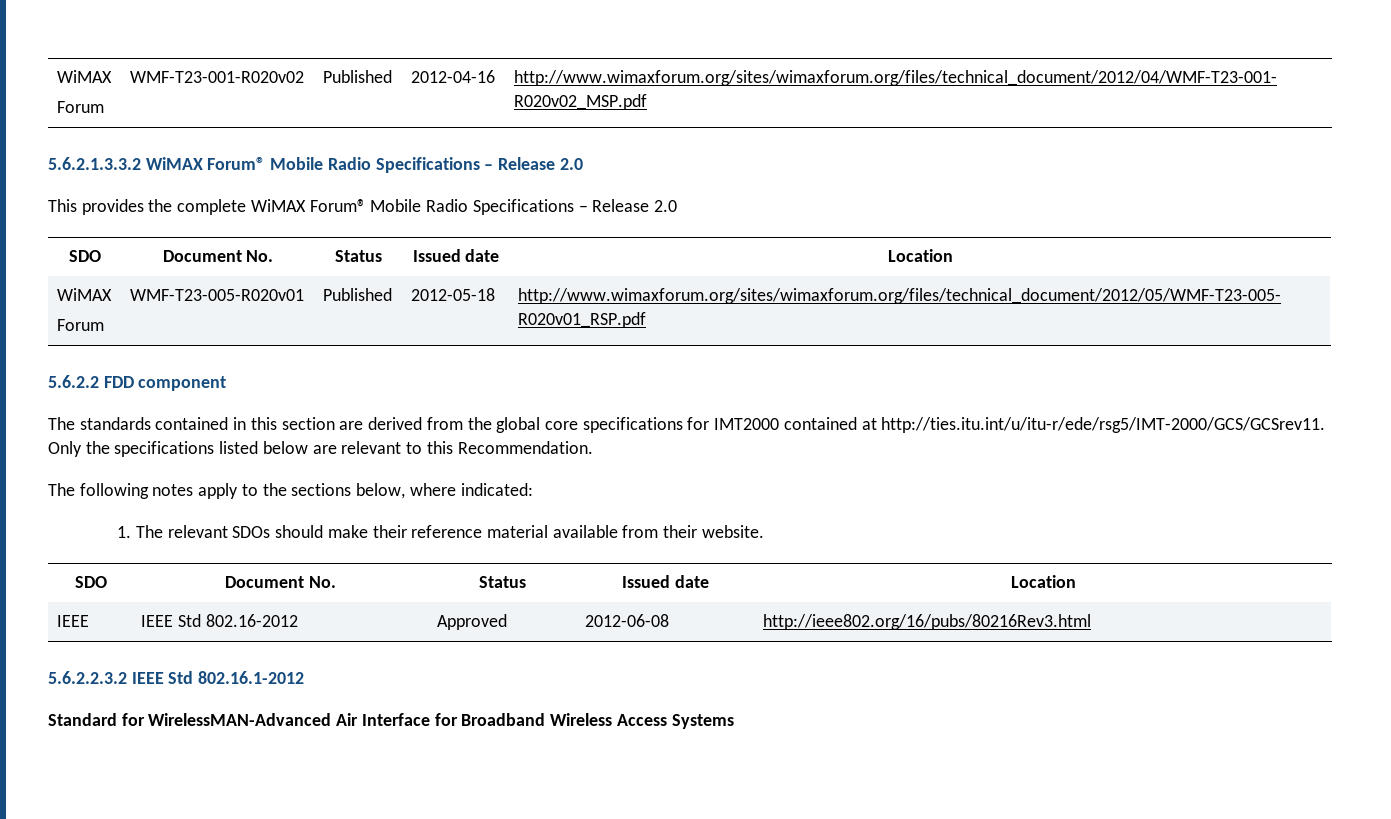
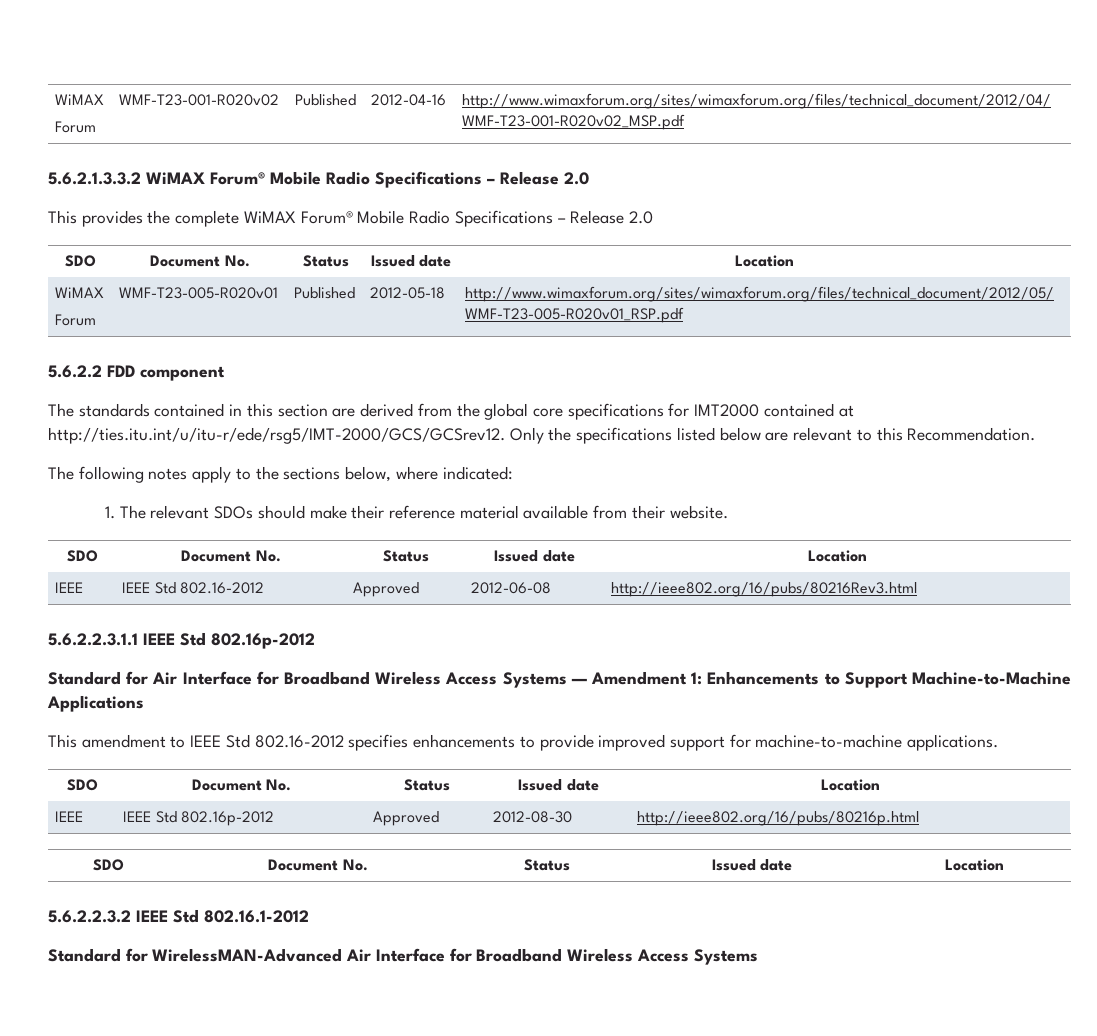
- The standards contained in this section are derived from the global core specifications for IMT2000 contained at http://ties.itu.int/u/itu-r/ede/rsg5/IMT-2000/GCS/GCSrev11. Only the specifications listed below are relevant to this Recommendation.
+ The standards contained in this section are derived from the global core specifications for IMT2000 contained at http://ties.itu.int/u/itu-r/ede/rsg5/IMT-2000/GCS/GCSrev12. Only the specifications listed below are relevant to this Recommendation.
+ 5.6.2.2.3.1.1 IEEE Std 802.16p-2012
+ Standard for Air Interface for Broadband Wireless Access Systems — Amendment 1: Enhancements to Support Machine-to-Machine Applications
+ This amendment to IEEE Std 802.16-2012 specifies enhancements to provide improved support for machine-to-machine applications.
+ SDO | Document No. | Status | Issued date | Location
+ IEEE | IEEE Std 802.16p-2012 | Approved | 2012-08-30 | http://ieee802.org/16/pubs/80216p.html
+ SDO | Document No. | Status | Issued date | Location

